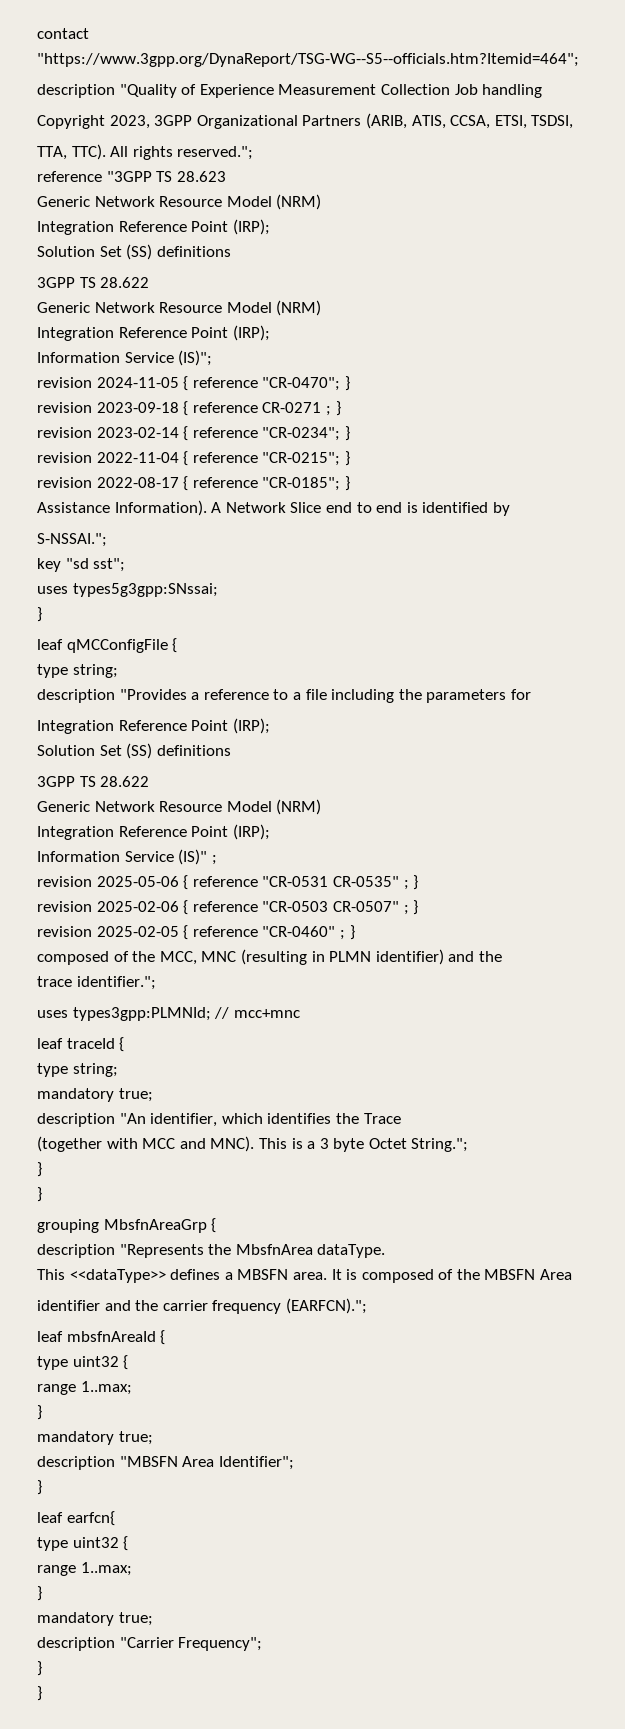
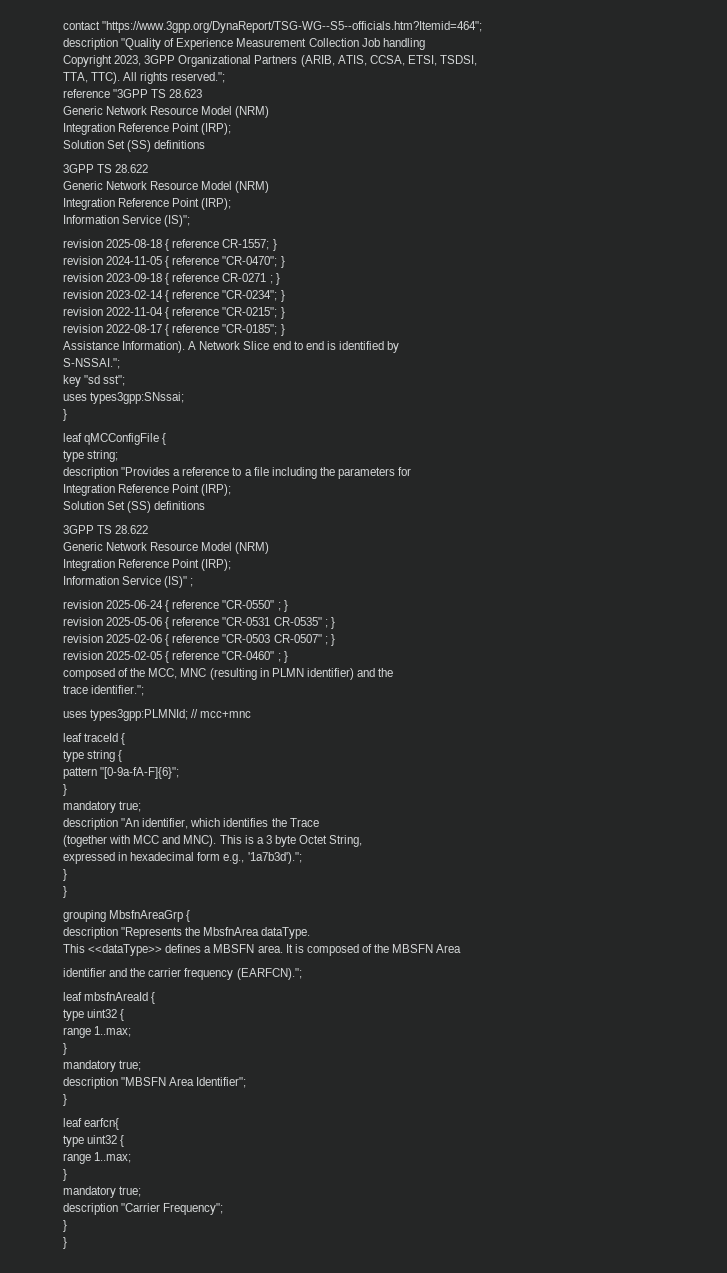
+ revision 2025-08-18 { reference CR-1557; }
- uses types5g3gpp:SNssai;
+ uses types3gpp:SNssai;
+ revision 2025-06-24 { reference "CR-0550" ; }
  leaf traceId {
- type string;
+ type string {
+ pattern "[0-9a-fA-F]{6}";
+ }
- This is a 3 byte Octet String.";
+ This is a 3 byte Octet String,
+ expressed in hexadecimal form e.g., '1a7b3d').";

